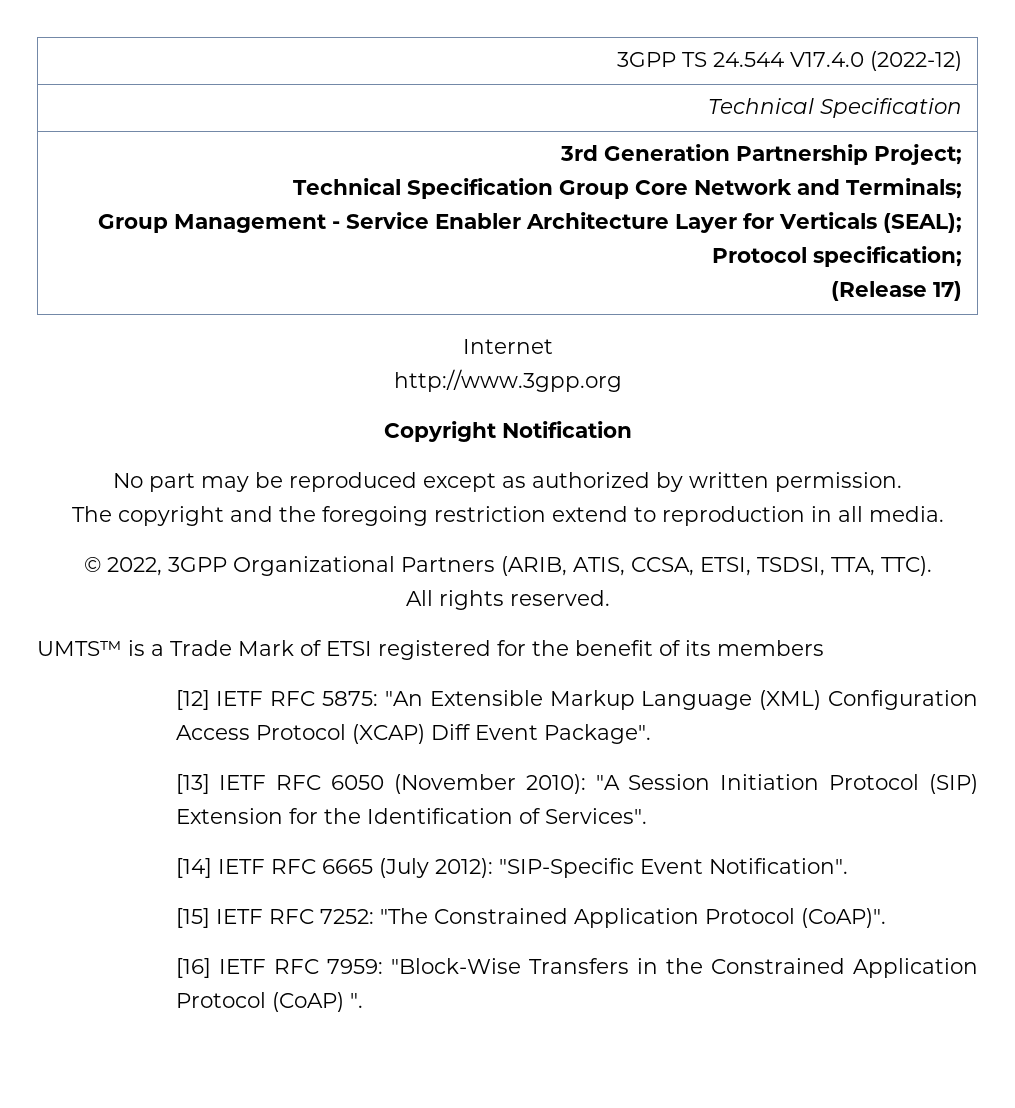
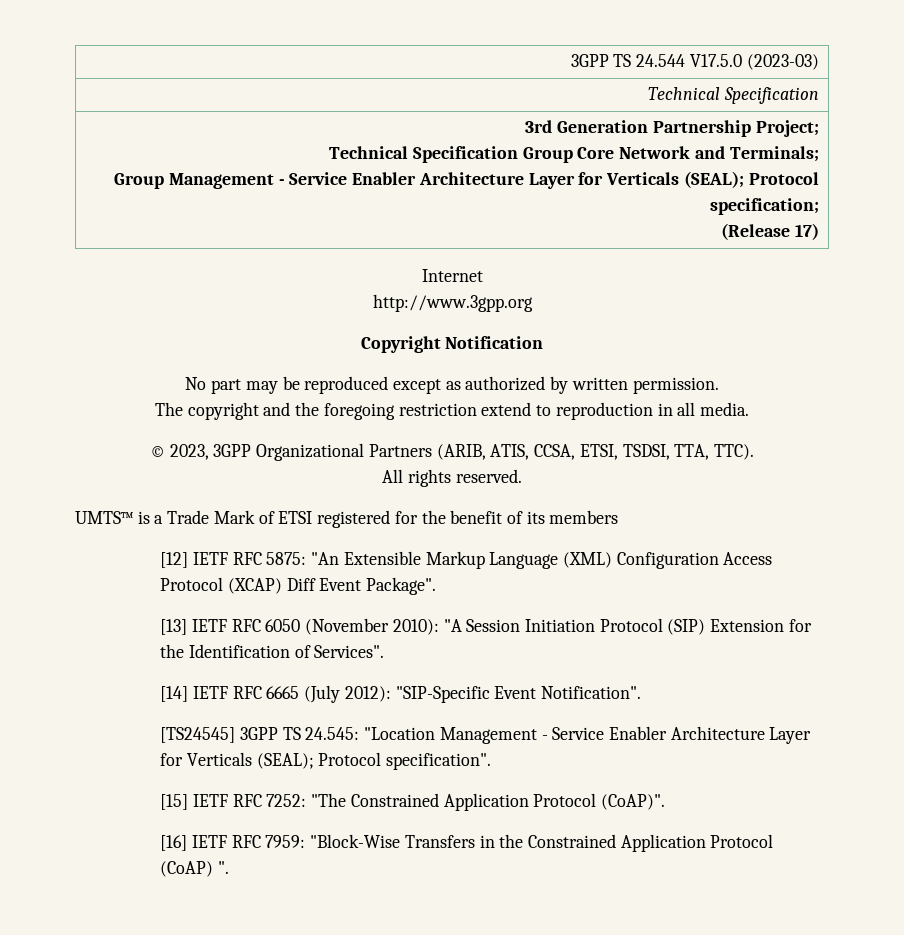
- 3GPP TS 24.544 V17.4.0 (2022-12)
+ 3GPP TS 24.544 V17.5.0 (2023-03)
- © 2022, 3GPP Organizational Partners (ARIB, ATIS, CCSA, ETSI, TSDSI, TTA, TTC).
+ © 2023, 3GPP Organizational Partners (ARIB, ATIS, CCSA, ETSI, TSDSI, TTA, TTC).
+ [TS24545] 3GPP TS 24.545: "Location Management - Service Enabler Architecture Layer for Verticals (SEAL); Protocol specification".

